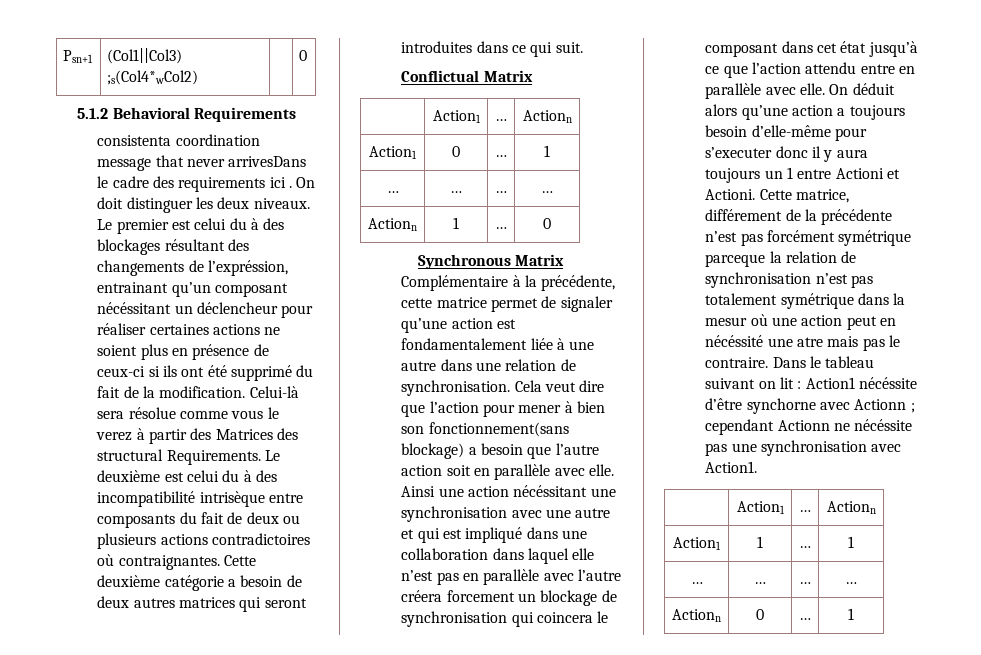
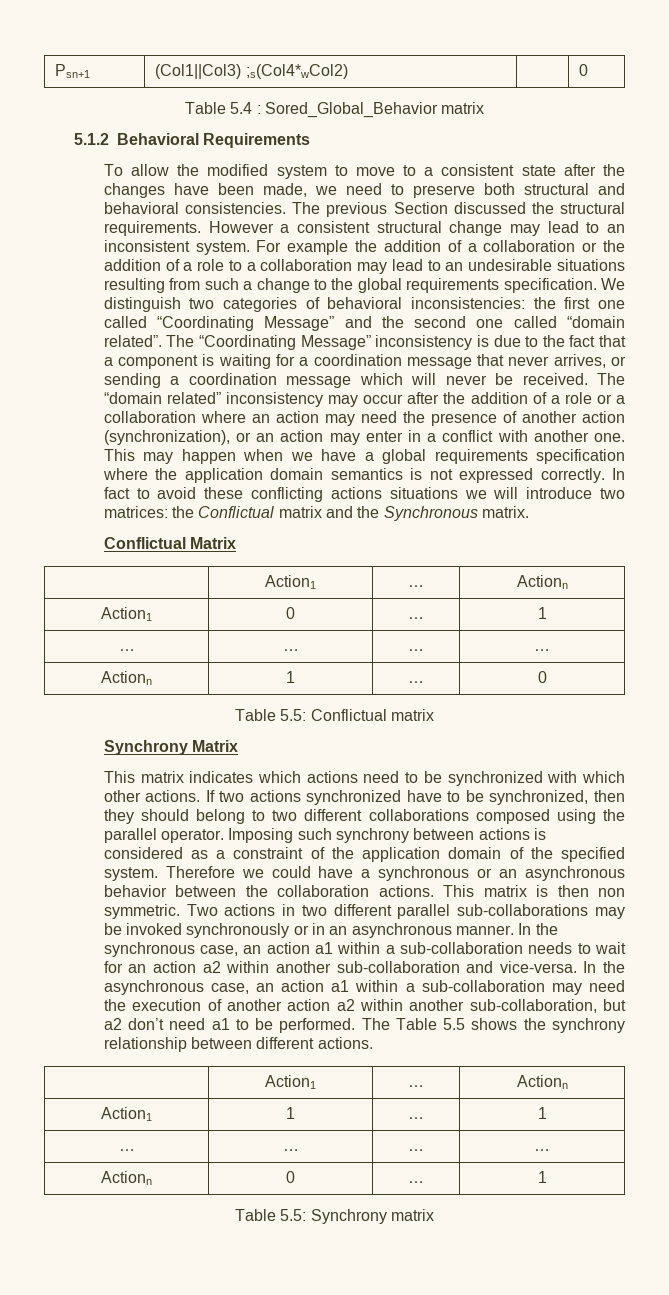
+ Table 5.4 : Sored_Global_Behavior matrix
  5.1.2 Behavioral Requirements
- consistenta coordination message that never arrivesDans le cadre des requirements ici . On doit distinguer les deux niveaux. Le premier est celui du à des blockages résultant des changements de l’expréssion, entrainant qu’un composant nécéssitant un déclencheur pour réaliser certaines actions ne soient plus en présence de ceux-ci si ils ont été supprimé du fait de la modification. Celui-là sera résolue comme vous le verez à partir des Matrices des structural Requirements. Le deuxième est celui du à des incompatibilité intrisèque entre composants du fait de deux ou plusieurs actions contradictoires où contraignantes. Cette deuxième catégorie a besoin de deux autres matrices qui seront introduites dans ce qui suit.
+ To allow the modified system to move to a consistent state after the changes have been made, we need to preserve both structural and behavioral consistencies. The previous Section discussed the structural requirements. However a consistent structural change may lead to an inconsistent system. For example the addition of a collaboration or the addition of a role to a collaboration may lead to an undesirable situations resulting from such a change to the global requirements specification. We distinguish two categories of behavioral inconsistencies: the first one called “Coordinating Message” and the second one called “domain related”. The “Coordinating Message” inconsistency is due to the fact that a component is waiting for a coordination message that never arrives, or sending a coordination message which will never be received. The “domain related” inconsistency may occur after the addition of a role or a collaboration where an action may need the presence of another action (synchronization), or an action may enter in a conflict with another one. This may happen when we have a global requirements specification where the application domain semantics is not expressed correctly. In fact to avoid these conflicting actions situations we will introduce two matrices: the Conflictual matrix and the Synchronous matrix.
- Synchronous Matrix
- Complémentaire à la précédente, cette matrice permet de signaler qu’une action est fondamentalement liée à une autre dans une relation de synchronisation. Cela veut dire que l’action pour mener à bien son fonctionnement(sans blockage) a besoin que l’autre action soit en parallèle avec elle. Ainsi une action nécéssitant une synchronisation avec une autre et qui est impliqué dans une collaboration dans laquel elle n’est pas en parallèle avec l’autre créera forcement un blockage de synchronisation qui coincera le composant dans cet état jusqu’à ce que l’action attendu entre en parallèle avec elle. On déduit alors qu’une action a toujours besoin d’elle-même pour s’executer donc il y aura toujours un 1 entre Actioni et Actioni. Cette matrice, différement de la précédente n’est pas forcément symétrique parceque la relation de synchronisation n’est pas totalement symétrique dans la mesur où une action peut en nécéssité une atre mais pas le contraire. Dans le tableau suivant on lit : Action1 nécéssite d’être synchorne avec Actionn ; cependant Actionn ne nécéssite pas une synchronisation avec Action1.
+ Table 5.5: Conflictual matrix
+ Synchrony Matrix
+ This matrix indicates which actions need to be synchronized with which other actions. If two actions synchronized have to be synchronized, then they should belong to two different collaborations composed using the parallel operator. Imposing such synchrony between actions is considered as a constraint of the application domain of the specified system. Therefore we could have a synchronous or an asynchronous behavior between the collaboration actions. This matrix is then non symmetric. Two actions in two different parallel sub-collaborations may be invoked synchronously or in an asynchronous manner. In the synchronous case, an action a1 within a sub-collaboration needs to wait for an action a2 within another sub-collaboration and vice-versa. In the asynchronous case, an action a1 within a sub-collaboration may need the execution of another action a2 within another sub-collaboration, but a2 don’t need a1 to be performed. The Table 5.5 shows the synchrony relationship between different actions.
+ Table 5.5: Synchrony matrix

